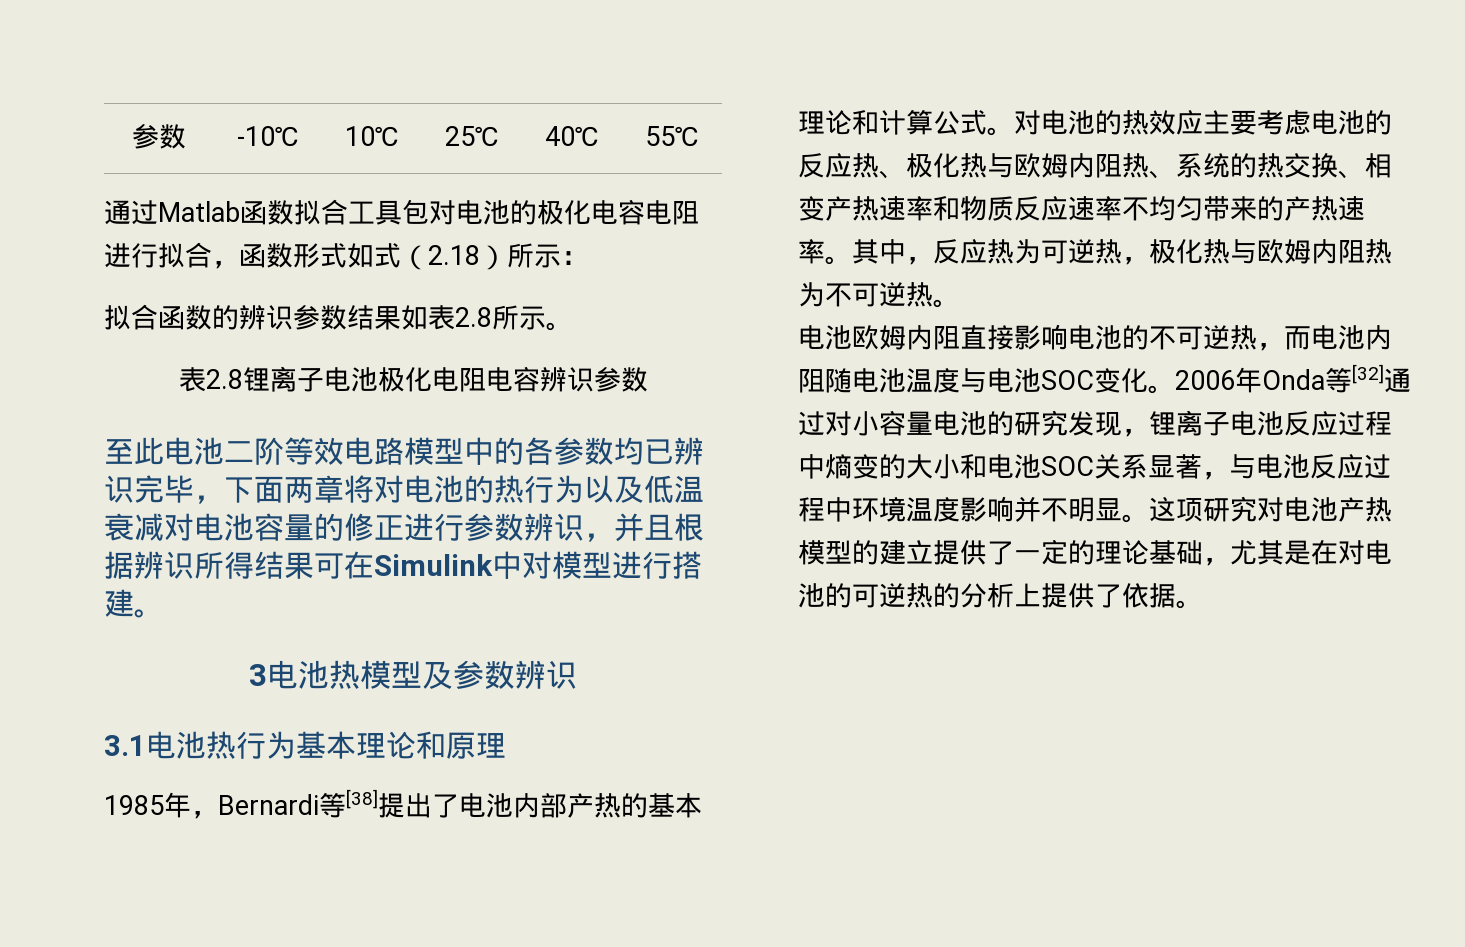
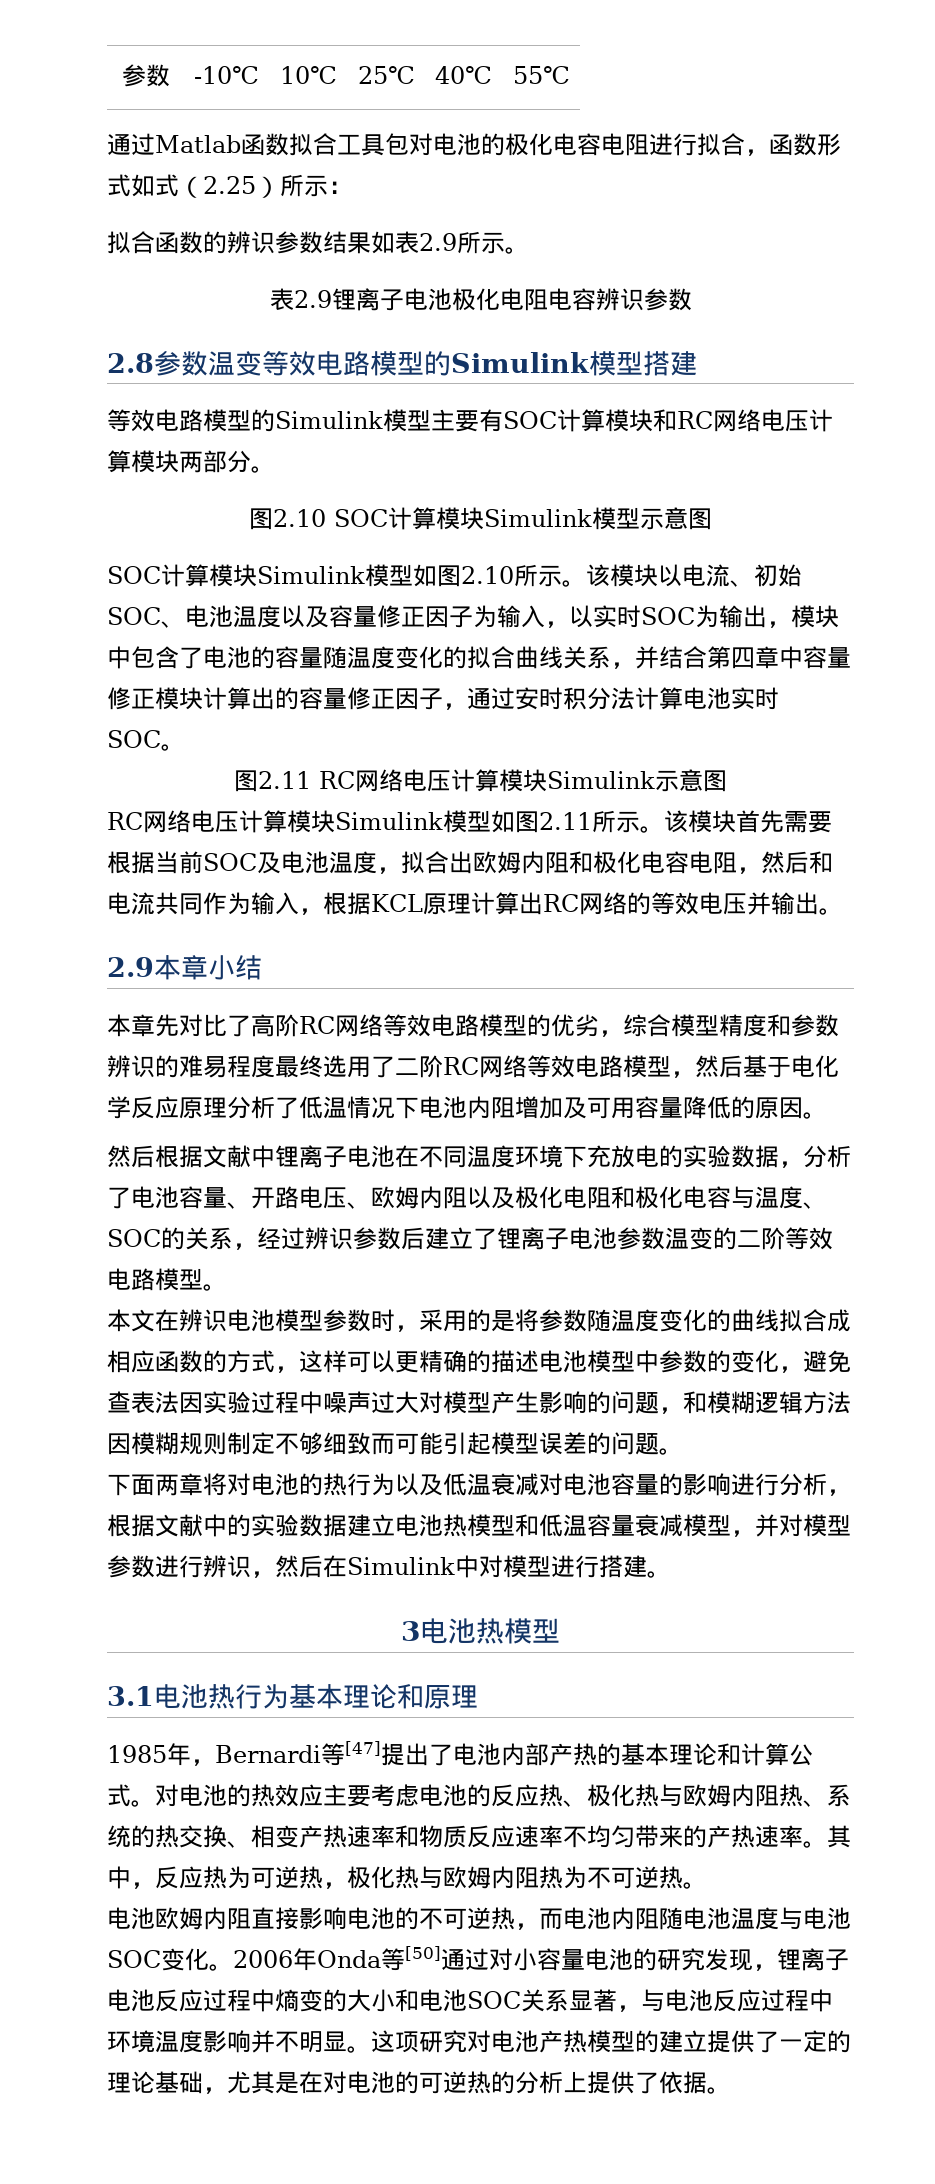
- 通过Matlab函数拟合工具包对电池的极化电容电阻进行拟合，函数形式如式（2.18）所示：
+ 通过Matlab函数拟合工具包对电池的极化电容电阻进行拟合，函数形式如式（2.25）所示：
- 拟合函数的辨识参数结果如表2.8所示。
+ 拟合函数的辨识参数结果如表2.9所示。
- 表2.8锂离子电池极化电阻电容辨识参数
+ 表2.9锂离子电池极化电阻电容辨识参数
- 至此电池二阶等效电路模型中的各参数均已辨识完毕，下面两章将对电池的热行为以及低温衰减对电池容量的修正进行参数辨识，并且根据辨识所得结果可在Simulink中对模型进行搭建。
+ 2.8参数温变等效电路模型的Simulink模型搭建
+ 等效电路模型的Simulink模型主要有SOC计算模块和RC网络电压计算模块两部分。
+ 图2.10 SOC计算模块Simulink模型示意图
+ SOC计算模块Simulink模型如图2.10所示。该模块以电流、初始SOC、电池温度以及容量修正因子为输入，以实时SOC为输出，模块中包含了电池的容量随温度变化的拟合曲线关系，并结合第四章中容量修正模块计算出的容量修正因子，通过安时积分法计算电池实时SOC。
+ 图2.11 RC网络电压计算模块Simulink示意图
+ RC网络电压计算模块Simulink模型如图2.11所示。该模块首先需要根据当前SOC及电池温度，拟合出欧姆内阻和极化电容电阻，然后和电流共同作为输入，根据KCL原理计算出RC网络的等效电压并输出。
+ 2.9本章小结
+ 本章先对比了高阶RC网络等效电路模型的优劣，综合模型精度和参数辨识的难易程度最终选用了二阶RC网络等效电路模型，然后基于电化学反应原理分析了低温情况下电池内阻增加及可用容量降低的原因。
+ 然后根据文献中锂离子电池在不同温度环境下充放电的实验数据，分析了电池容量、开路电压、欧姆内阻以及极化电阻和极化电容与温度、SOC的关系，经过辨识参数后建立了锂离子电池参数温变的二阶等效电路模型。
+ 本文在辨识电池模型参数时，采用的是将参数随温度变化的曲线拟合成相应函数的方式，这样可以更精确的描述电池模型中参数的变化，避免查表法因实验过程中噪声过大对模型产生影响的问题，和模糊逻辑方法因模糊规则制定不够细致而可能引起模型误差的问题。
+ 下面两章将对电池的热行为以及低温衰减对电池容量的影响进行分析，根据文献中的实验数据建立电池热模型和低温容量衰减模型，并对模型参数进行辨识，然后在Simulink中对模型进行搭建。
- 3电池热模型及参数辨识
+ 3电池热模型
- 1985年，Bernardi等[38]提出了电池内部产热的基本理论和计算公式。
+ 1985年，Bernardi等[47]提出了电池内部产热的基本理论和计算公式。
- 2006年Onda等[32]通过对小容量电池的研究发现，锂离子电池反应过程中熵变的大小和电池SOC关系显著，与电池反应过程中环境温度影响并不明显。
+ 2006年Onda等[50]通过对小容量电池的研究发现，锂离子电池反应过程中熵变的大小和电池SOC关系显著，与电池反应过程中环境温度影响并不明显。

